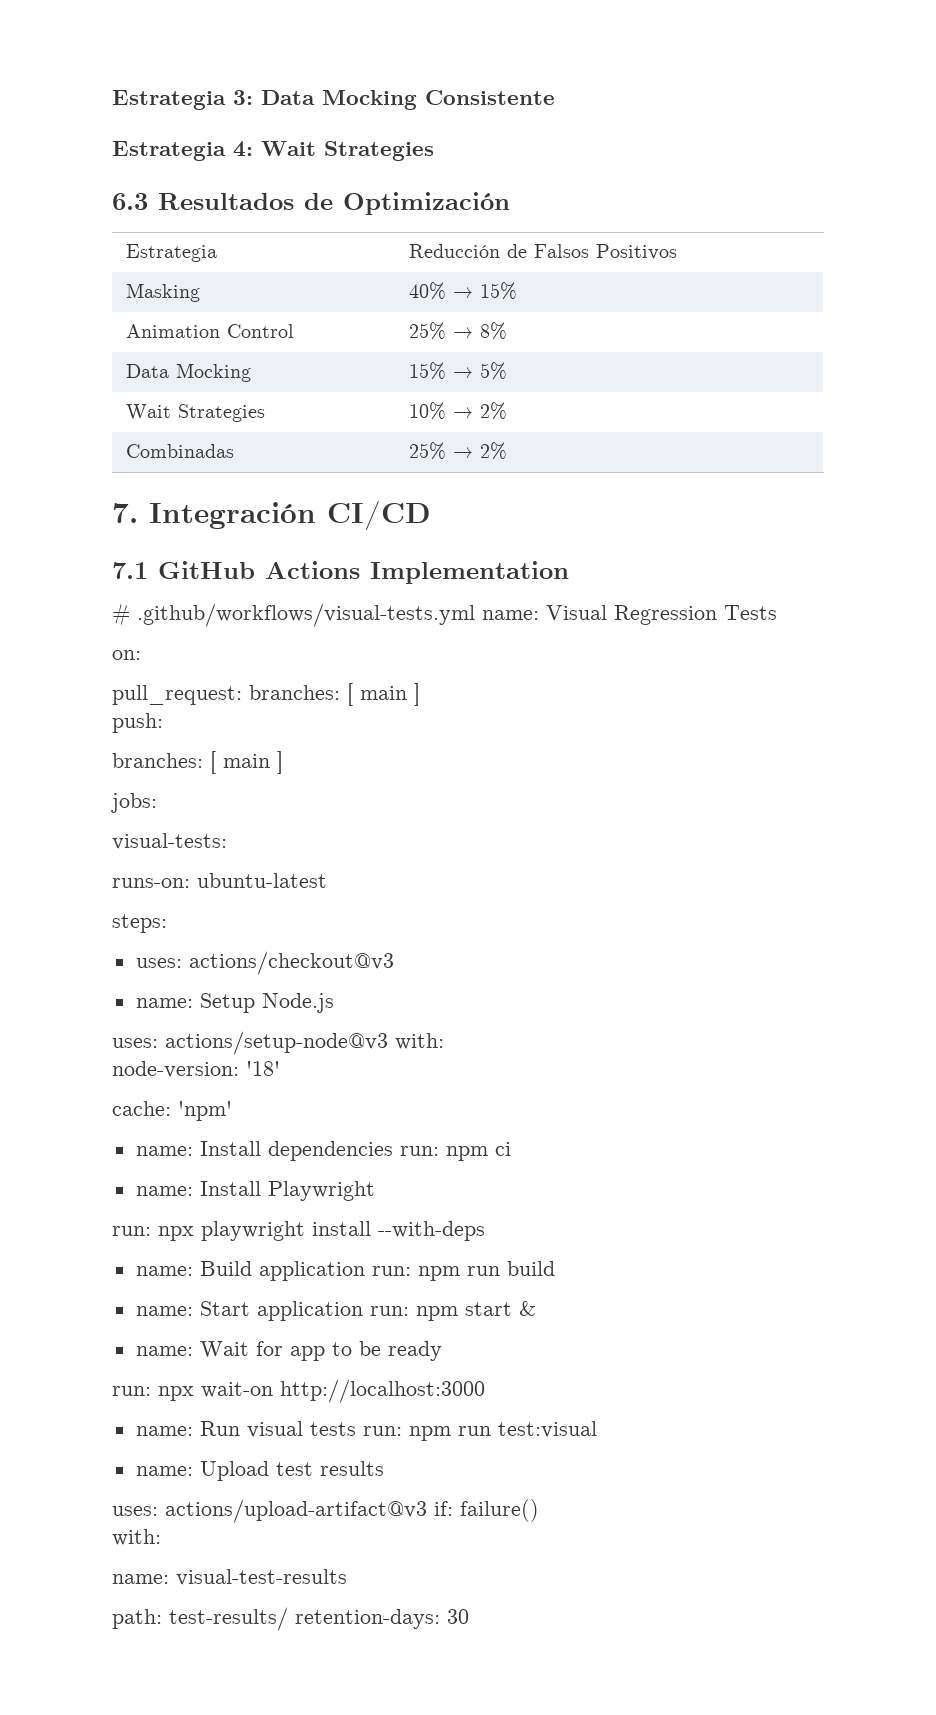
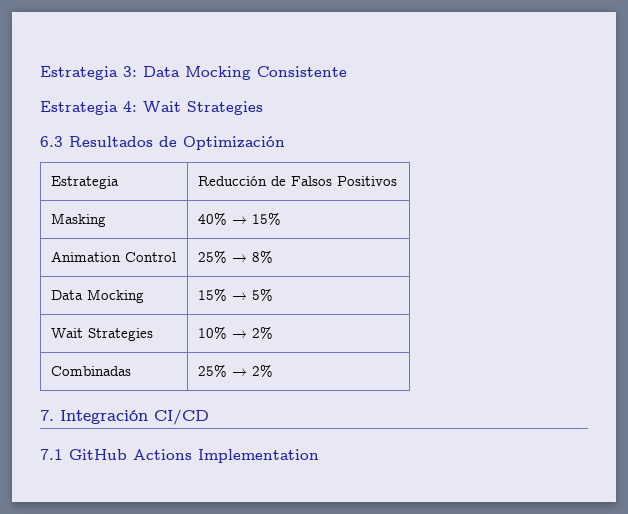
- # .github/workflows/visual-tests.yml name: Visual Regression Tests
- on:
- pull_request: branches: [ main ]
- push:
- branches: [ main ]
- jobs:
- visual-tests:
- runs-on: ubuntu-latest
- steps:
- uses: actions/checkout@v3
- name: Setup Node.js
- uses: actions/setup-node@v3 with:
- node-version: '18'
- cache: 'npm'
- name: Install dependencies run: npm ci
- name: Install Playwright
- run: npx playwright install --with-deps
- name: Build application run: npm run build
- name: Start application run: npm start &
- name: Wait for app to be ready
- run: npx wait-on http://localhost:3000
- name: Run visual tests run: npm run test:visual
- name: Upload test results
- uses: actions/upload-artifact@v3 if: failure()
- with:
- name: visual-test-results
- path: test-results/ retention-days: 30

